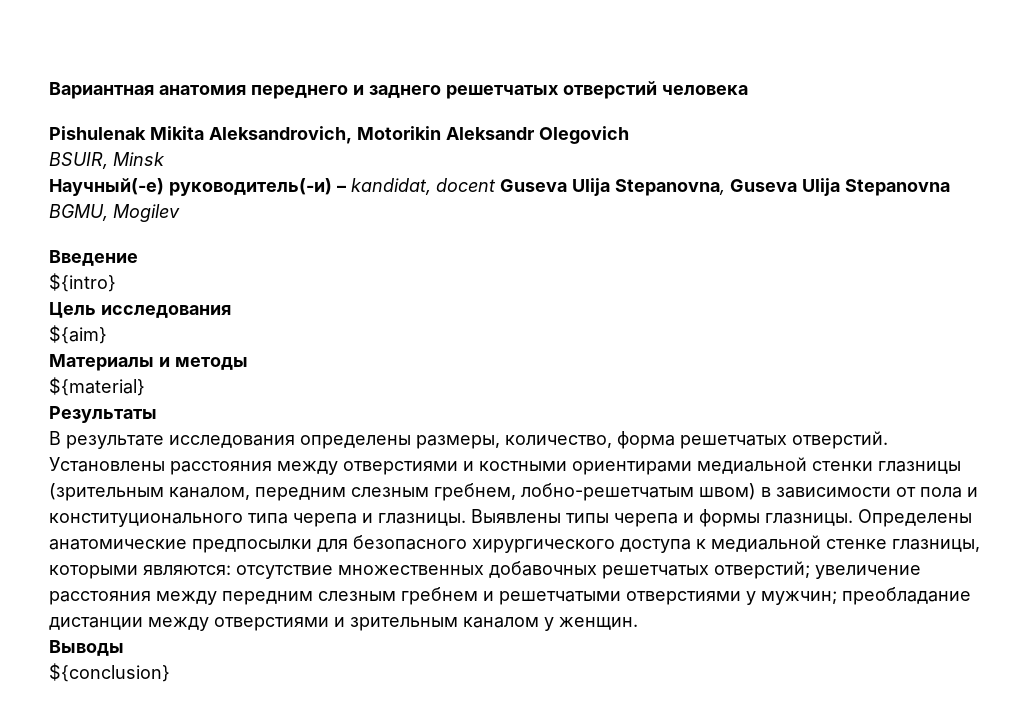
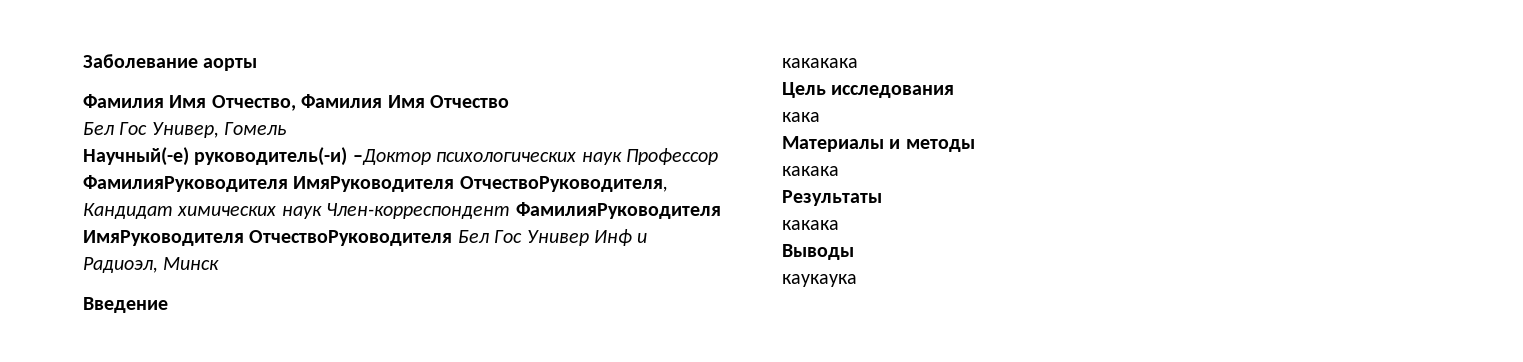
- Вариантная анатомия переднего и заднего решетчатых отверстий человека
- Pishulenak Mikita Aleksandrovich, Motorikin Aleksandr Olegovich
- BSUIR, Minsk
- Научный(-е) руководитель(-и) – kandidat, docent Guseva Ulija Stepanovna, Guseva Ulija Stepanovna BGMU, Mogilev
+ Заболевание аорты
+ Фамилия Имя Отчество, Фамилия Имя Отчество
+ Бел Гос Универ, Гомель
+ Научный(-е) руководитель(-и) –Доктор психологических наук Профессор ФамилияРуководителя ИмяРуководителя ОтчествоРуководителя, Кандидат химических наук Член-корреспондент ФамилияРуководителя ИмяРуководителя ОтчествоРуководителя Бел Гос Универ Инф и Радиоэл, Минск
- ${intro}
+ какакака
- ${aim}
+ кака
  Материалы и методы
- ${material}
+ какака
  Результаты
- В результате исследования определены размеры, количество, форма решетчатых отверстий. Установлены расстояния между отверстиями и костными ориентирами медиальной стенки глазницы (зрительным каналом, передним слезным гребнем, лобно-решетчатым швом) в зависимости от пола и конституционального типа черепа и глазницы. Выявлены типы черепа и формы глазницы. Определены анатомические предпосылки для безопасного хирургического доступа к медиальной стенке глазницы, которыми являются: отсутствие множественных добавочных решетчатых отверстий; увеличение расстояния между передним слезным гребнем и решетчатыми отверстиями у мужчин; преобладание дистанции между отверстиями и зрительным каналом у женщин.
+ какака
- ${conclusion}
+ каукаука

